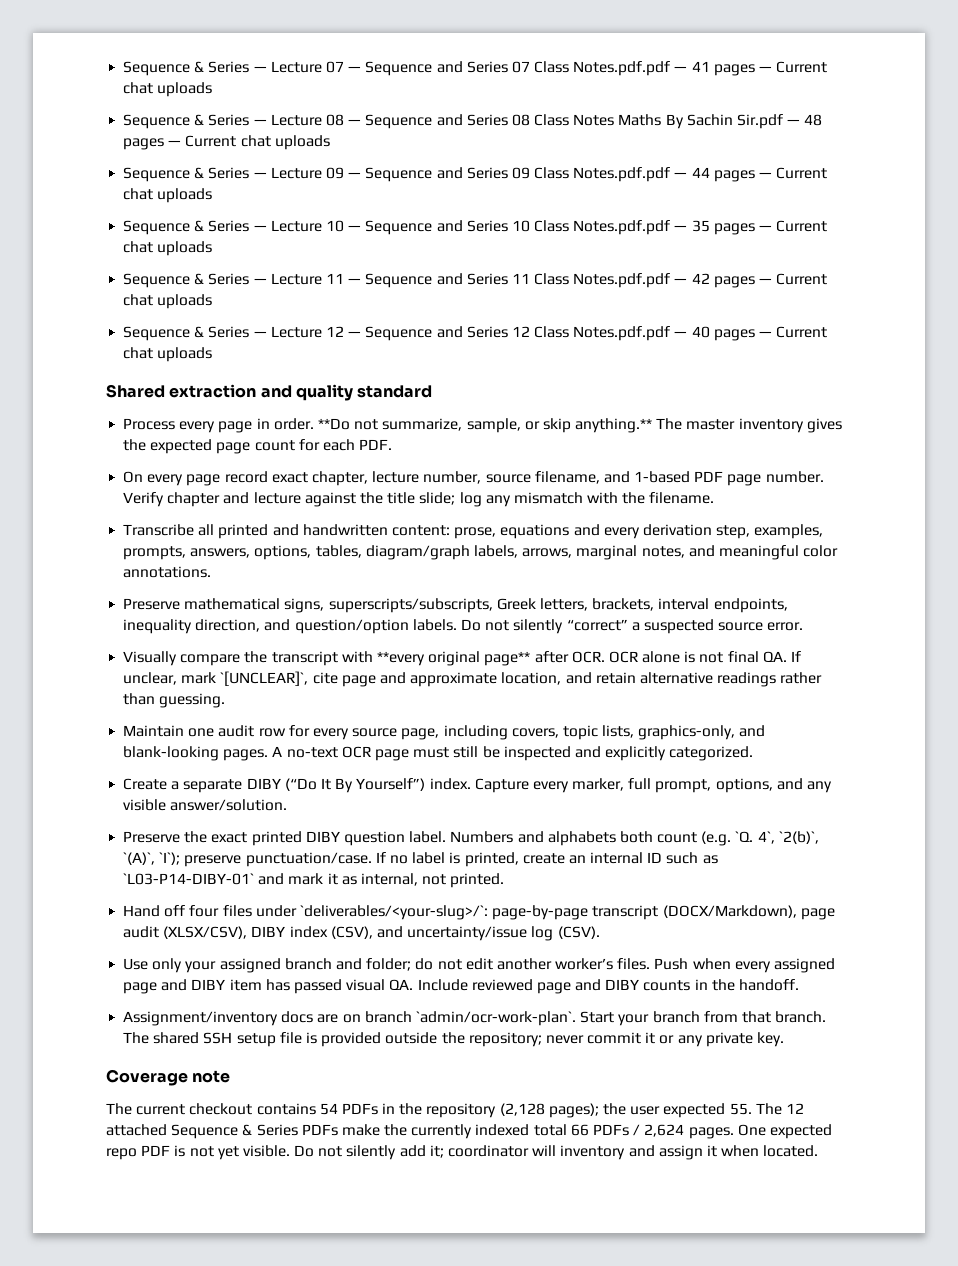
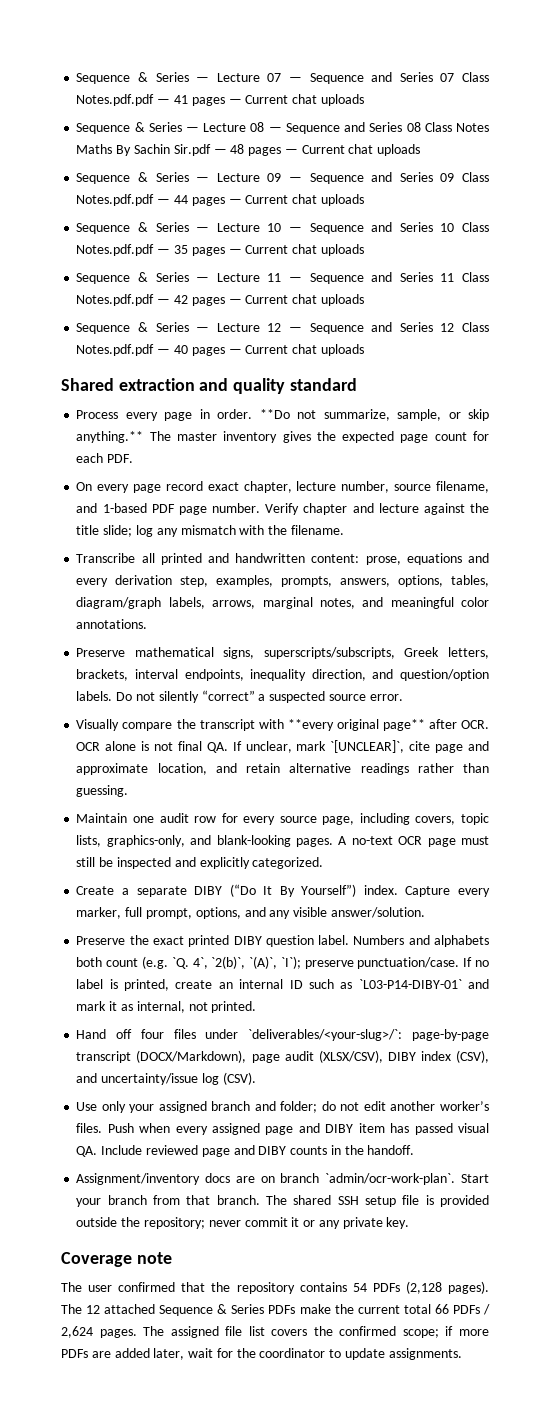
- The current checkout contains 54 PDFs in the repository (2,128 pages); the user expected 55. The 12 attached Sequence & Series PDFs make the currently indexed total 66 PDFs / 2,624 pages.
+ The user confirmed that the repository contains 54 PDFs (2,128 pages). The 12 attached Sequence & Series PDFs make the current total 66 PDFs / 2,624 pages.
- One expected repo PDF is not yet visible. Do not silently add it; coordinator will inventory and assign it when located.
+ The assigned file list covers the confirmed scope; if more PDFs are added later, wait for the coordinator to update assignments.

